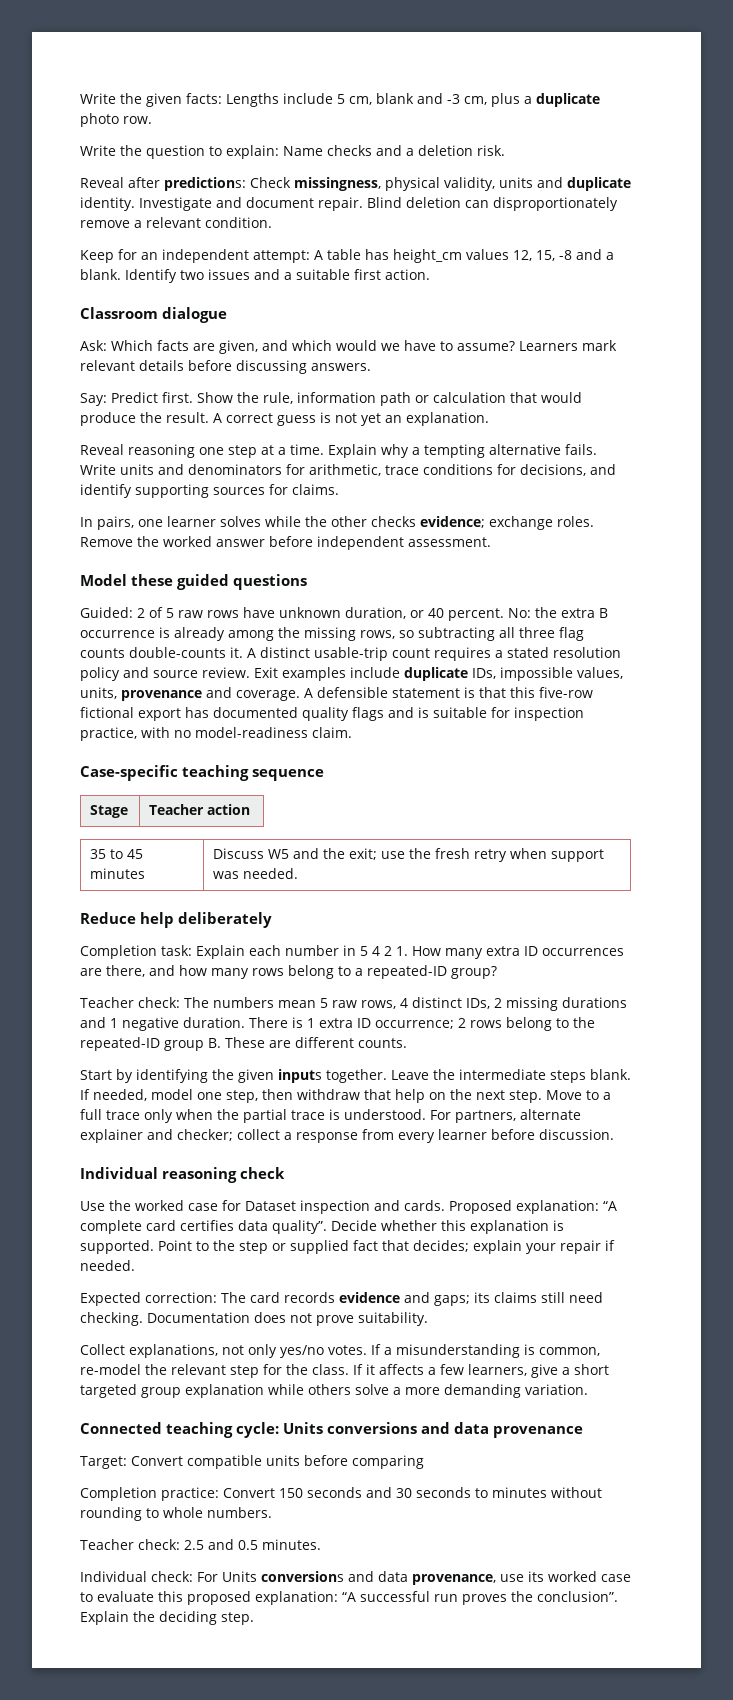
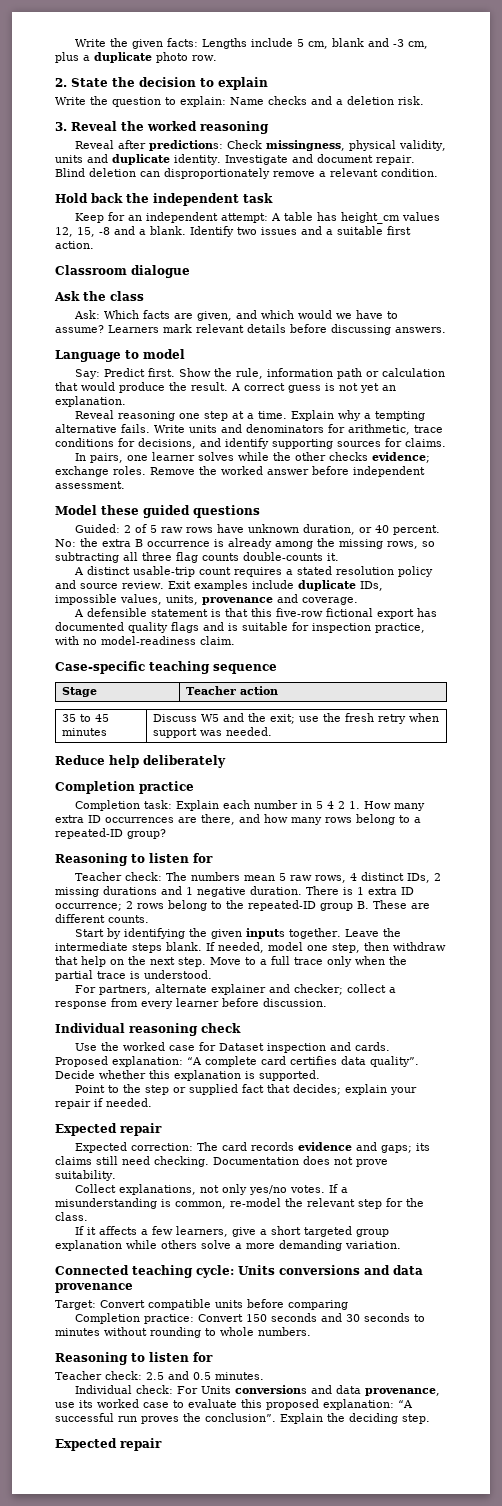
+ 2. State the decision to explain
+ 3. Reveal the worked reasoning
+ Hold back the independent task
+ Ask the class
+ Language to model
- No: the extra B occurrence is already among the missing rows, so subtracting all three flag counts double-counts it. A distinct usable-trip count requires a stated resolution policy and source review.
+ No: the extra B occurrence is already among the missing rows, so subtracting all three flag counts double-counts it.
+ A distinct usable-trip count requires a stated resolution policy and source review.
- Exit examples include duplicate IDs, impossible values, units, provenance and coverage. A defensible statement is that this five-row fictional export has documented quality flags and is suitable for inspection practice, with no model-readiness claim.
+ Exit examples include duplicate IDs, impossible values, units, provenance and coverage.
+ A defensible statement is that this five-row fictional export has documented quality flags and is suitable for inspection practice, with no model-readiness claim.
+ Completion practice
  Completion task: Explain each number in 5 4 2 1. How many extra ID occurrences are there, and how many rows belong to a repeated-ID group?
+ Reasoning to listen for
- Move to a full trace only when the partial trace is understood. For partners, alternate explainer and checker; collect a response from every learner before discussion.
+ Move to a full trace only when the partial trace is understood.
+ For partners, alternate explainer and checker; collect a response from every learner before discussion.
- Decide whether this explanation is supported. Point to the step or supplied fact that decides; explain your repair if needed.
+ Decide whether this explanation is supported.
+ Point to the step or supplied fact that decides; explain your repair if needed.
+ Expected repair
- If a misunderstanding is common, re-model the relevant step for the class. If it affects a few learners, give a short targeted group explanation while others solve a more demanding variation.
+ If a misunderstanding is common, re-model the relevant step for the class.
+ If it affects a few learners, give a short targeted group explanation while others solve a more demanding variation.
  Completion practice: Convert 150 seconds and 30 seconds to minutes without rounding to whole numbers.
+ Reasoning to listen for
  Explain the deciding step.
+ Expected repair

